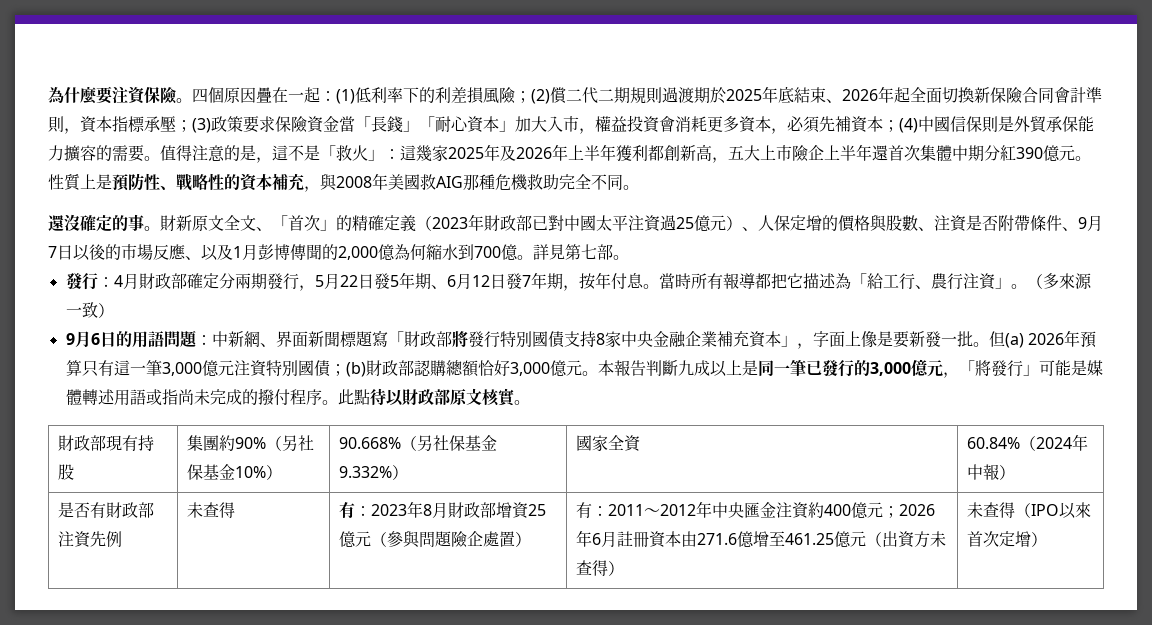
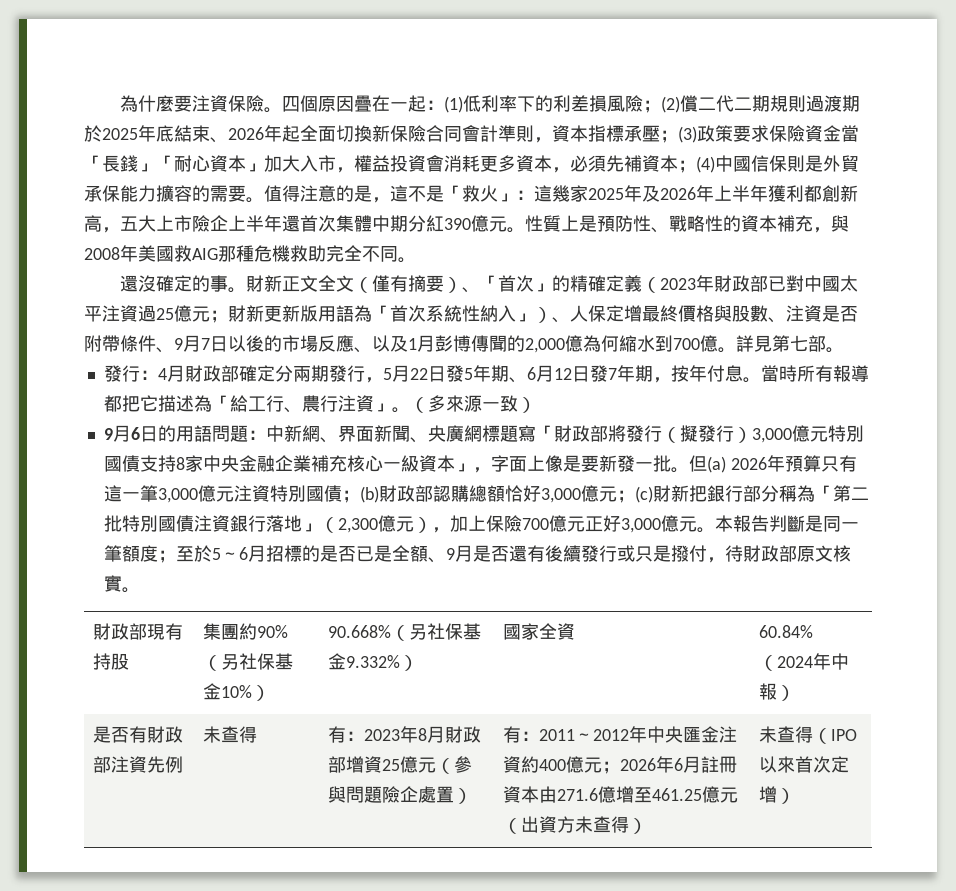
- 財新原文全文、「首次」的精確定義（2023年財政部已對中國太平注資過25億元）、人保定增的價格與股數、注資是否附帶條件、9月7日以後的市場反應、以及1月彭博傳聞的2,000億為何縮水到700億。
+ 財新正文全文（僅有摘要）、「首次」的精確定義（2023年財政部已對中國太平注資過25億元；財新更新版用語為「首次系統性納入」）、人保定增最終價格與股數、注資是否附帶條件、9月7日以後的市場反應、以及1月彭博傳聞的2,000億為何縮水到700億。
- 9月6日的用語問題：中新網、界面新聞標題寫「財政部將發行特別國債支持8家中央金融企業補充資本」，字面上像是要新發一批。
+ 9月6日的用語問題：中新網、界面新聞、央廣網標題寫「財政部將發行（擬發行）3,000億元特別國債支持8家中央金融企業補充核心一級資本」，字面上像是要新發一批。
- 但(a) 2026年預算只有這一筆3,000億元注資特別國債；(b)財政部認購總額恰好3,000億元。本報告判斷九成以上是同一筆已發行的3,000億元，「將發行」可能是媒體轉述用語或指尚未完成的撥付程序。此點待以財政部原文核實。
+ 但(a) 2026年預算只有這一筆3,000億元注資特別國債；(b)財政部認購總額恰好3,000億元；(c)財新把銀行部分稱為「第二批特別國債注資銀行落地」（2,300億元），加上保險700億元正好3,000億元。本報告判斷是同一筆額度；至於5～6月招標的是否已是全額、9月是否還有後續發行或只是撥付，待財政部原文核實。

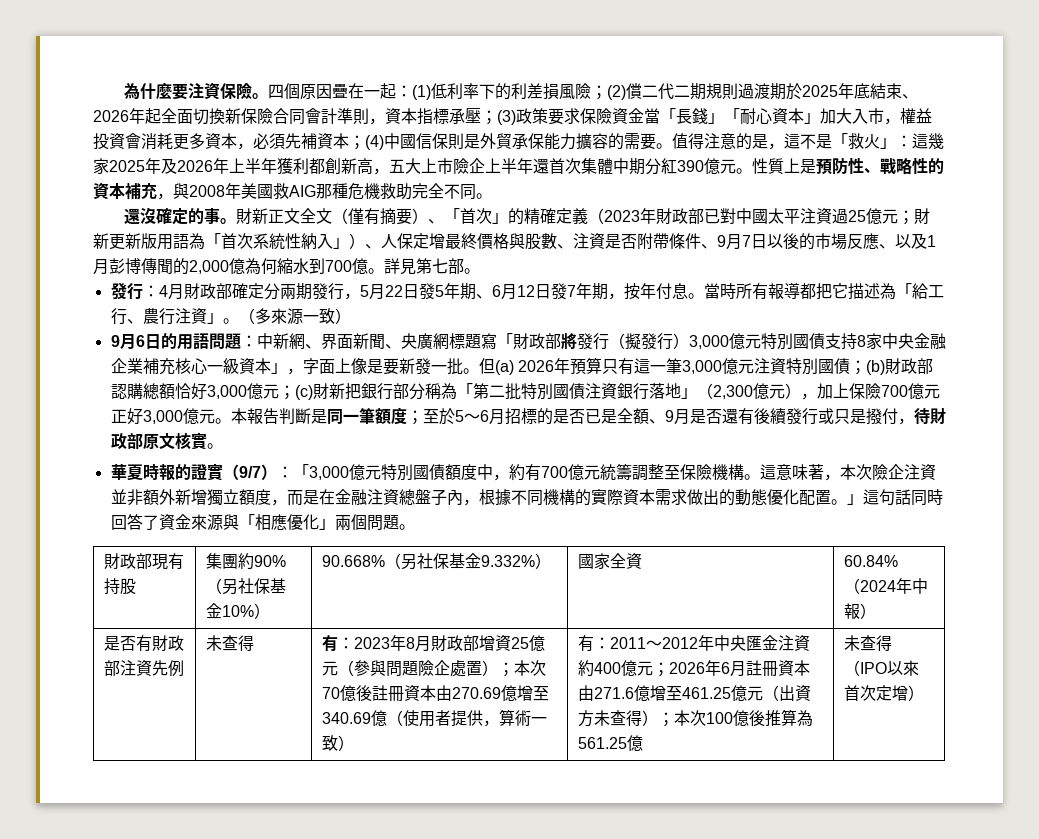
+ 華夏時報的證實（9/7）：「3,000億元特別國債額度中，約有700億元統籌調整至保險機構。這意味著，本次險企注資並非額外新增獨立額度，而是在金融注資總盤子內，根據不同機構的實際資本需求做出的動態優化配置。」這句話同時回答了資金來源與「相應優化」兩個問題。
- 有：2023年8月財政部增資25億元（參與問題險企處置）
+ 有：2023年8月財政部增資25億元（參與問題險企處置）；本次70億後註冊資本由270.69億增至340.69億（使用者提供，算術一致）
- 有：2011～2012年中央匯金注資約400億元；2026年6月註冊資本由271.6億增至461.25億元（出資方未查得）
+ 有：2011～2012年中央匯金注資約400億元；2026年6月註冊資本由271.6億增至461.25億元（出資方未查得）；本次100億後推算為561.25億

